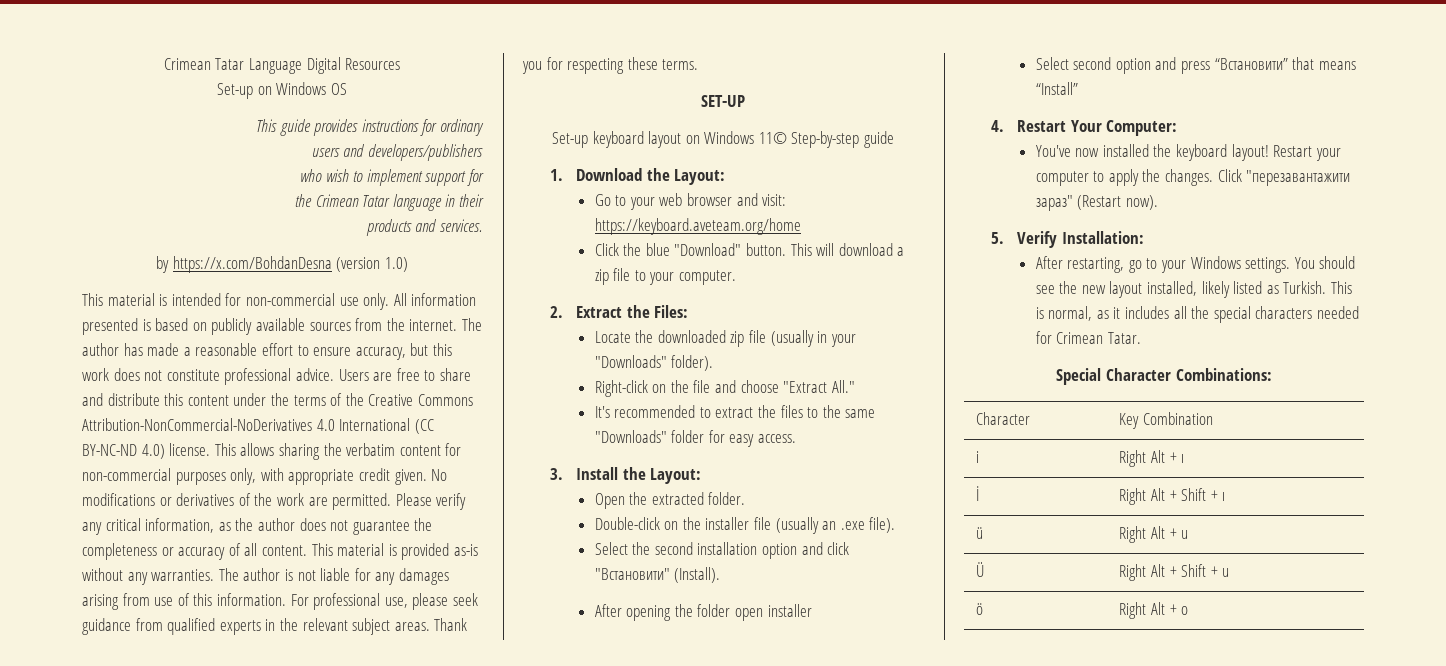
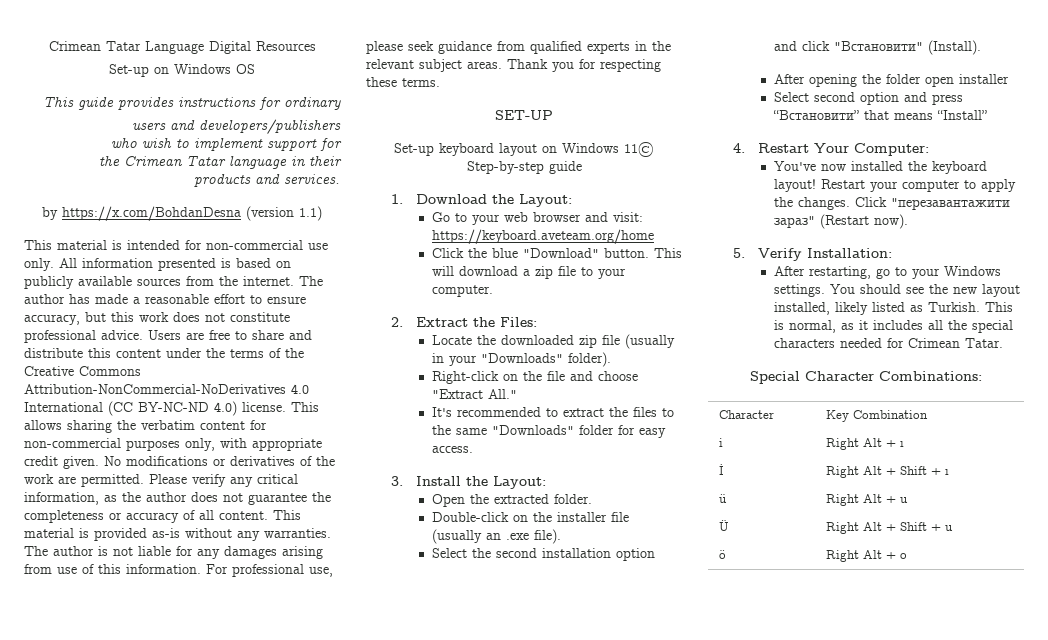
- by https://x.com/BohdanDesna (version 1.0)
+ by https://x.com/BohdanDesna (version 1.1)

